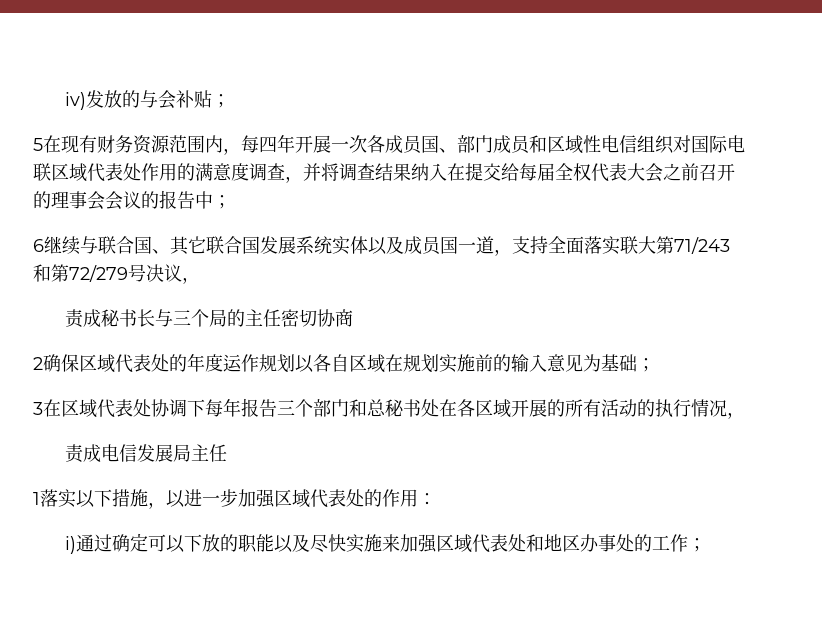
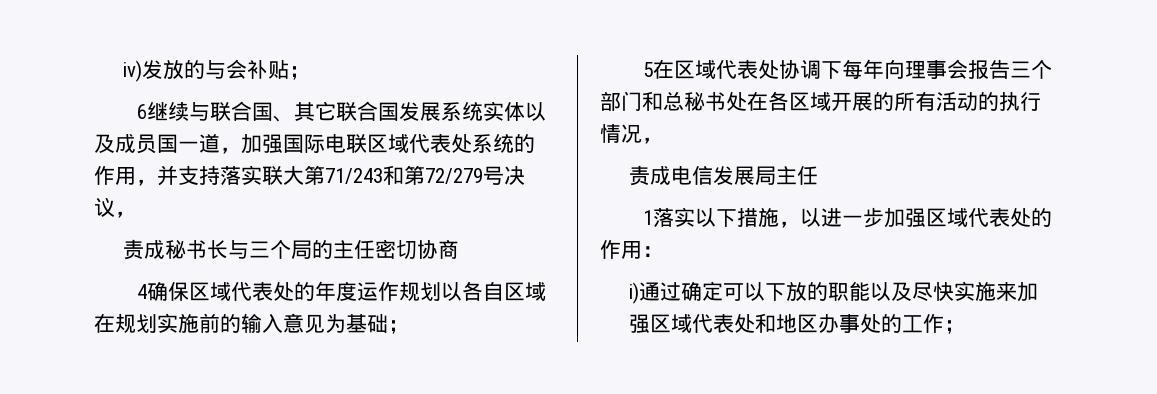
- 5在现有财务资源范围内，每四年开展一次各成员国、部门成员和区域性电信组织对国际电联区域代表处作用的满意度调查，并将调查结果纳入在提交给每届全权代表大会之前召开的理事会会议的报告中；
- 6继续与联合国、其它联合国发展系统实体以及成员国一道，支持全面落实联大第71/243和第72/279号决议，
+ 6继续与联合国、其它联合国发展系统实体以及成员国一道，加强国际电联区域代表处系统的作用，并支持落实联大第71/243和第72/279号决议，
- 2确保区域代表处的年度运作规划以各自区域在规划实施前的输入意见为基础；
+ 4确保区域代表处的年度运作规划以各自区域在规划实施前的输入意见为基础；
- 3在区域代表处协调下每年报告三个部门和总秘书处在各区域开展的所有活动的执行情况，
+ 5在区域代表处协调下每年向理事会报告三个部门和总秘书处在各区域开展的所有活动的执行情况，

